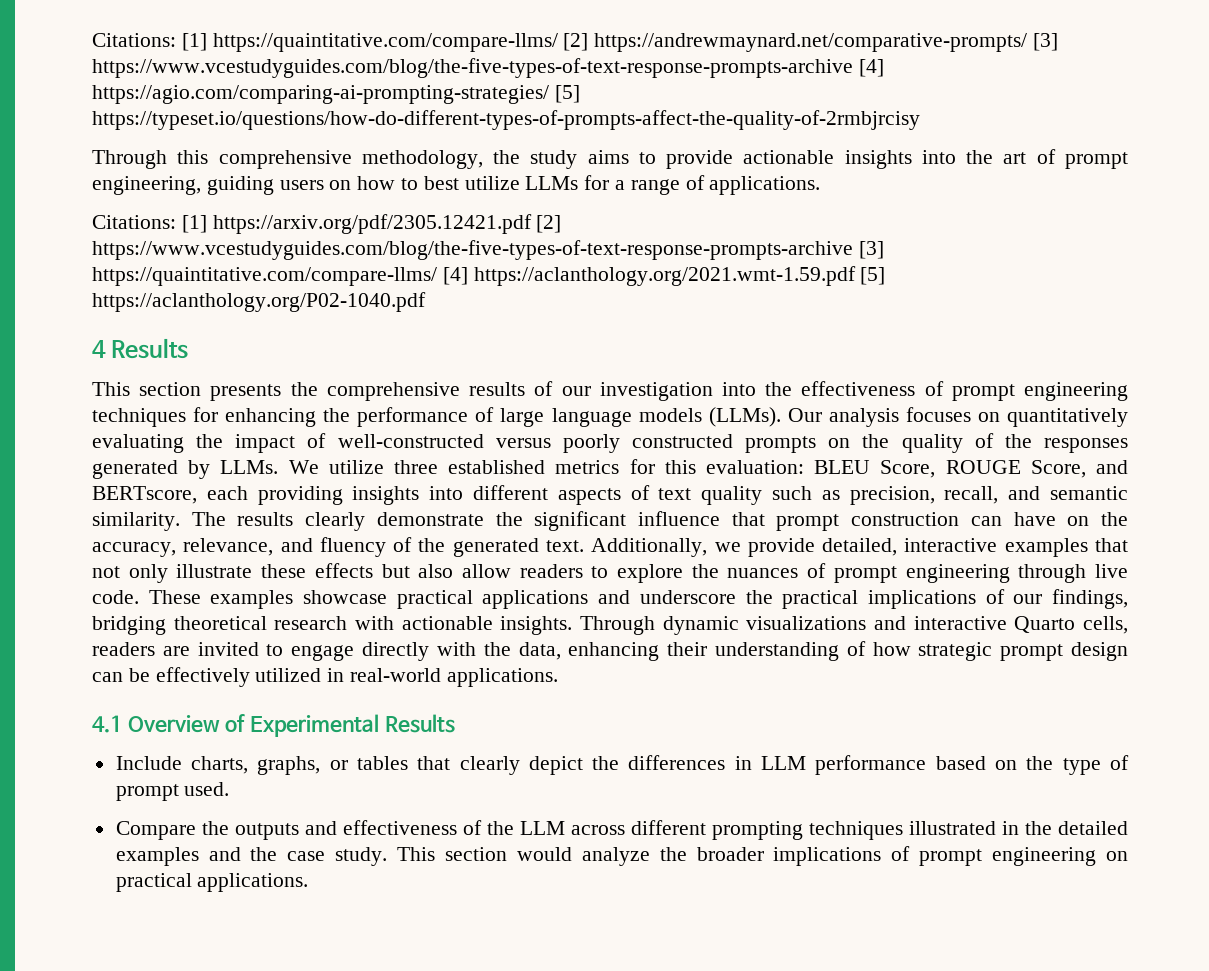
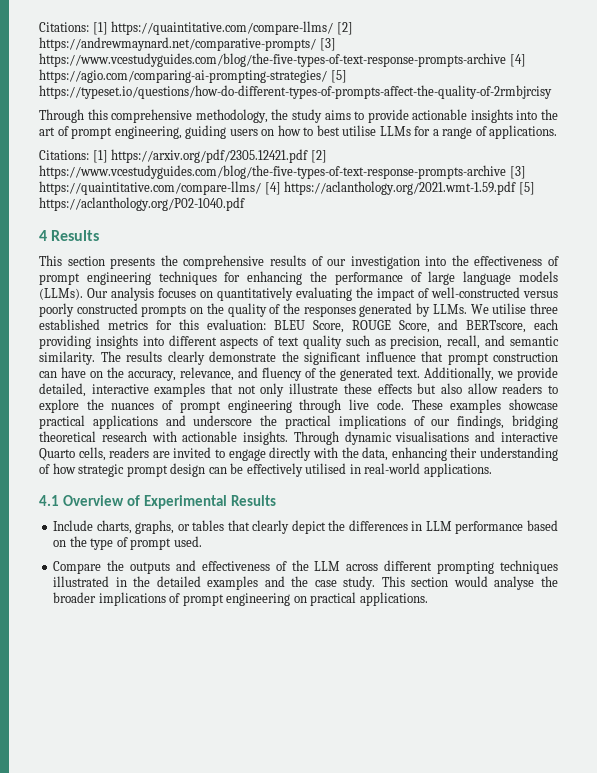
- Through this comprehensive methodology, the study aims to provide actionable insights into the art of prompt engineering, guiding users on how to best utilize LLMs for a range of applications.
+ Through this comprehensive methodology, the study aims to provide actionable insights into the art of prompt engineering, guiding users on how to best utilise LLMs for a range of applications.
- We utilize three established metrics for this evaluation: BLEU Score, ROUGE Score, and BERTscore, each providing insights into different aspects of text quality such as precision, recall, and semantic similarity.
+ We utilise three established metrics for this evaluation: BLEU Score, ROUGE Score, and BERTscore, each providing insights into different aspects of text quality such as precision, recall, and semantic similarity.
- Through dynamic visualizations and interactive Quarto cells, readers are invited to engage directly with the data, enhancing their understanding of how strategic prompt design can be effectively utilized in real-world applications.
+ Through dynamic visualisations and interactive Quarto cells, readers are invited to engage directly with the data, enhancing their understanding of how strategic prompt design can be effectively utilised in real-world applications.
- This section would analyze the broader implications of prompt engineering on practical applications.
+ This section would analyse the broader implications of prompt engineering on practical applications.

